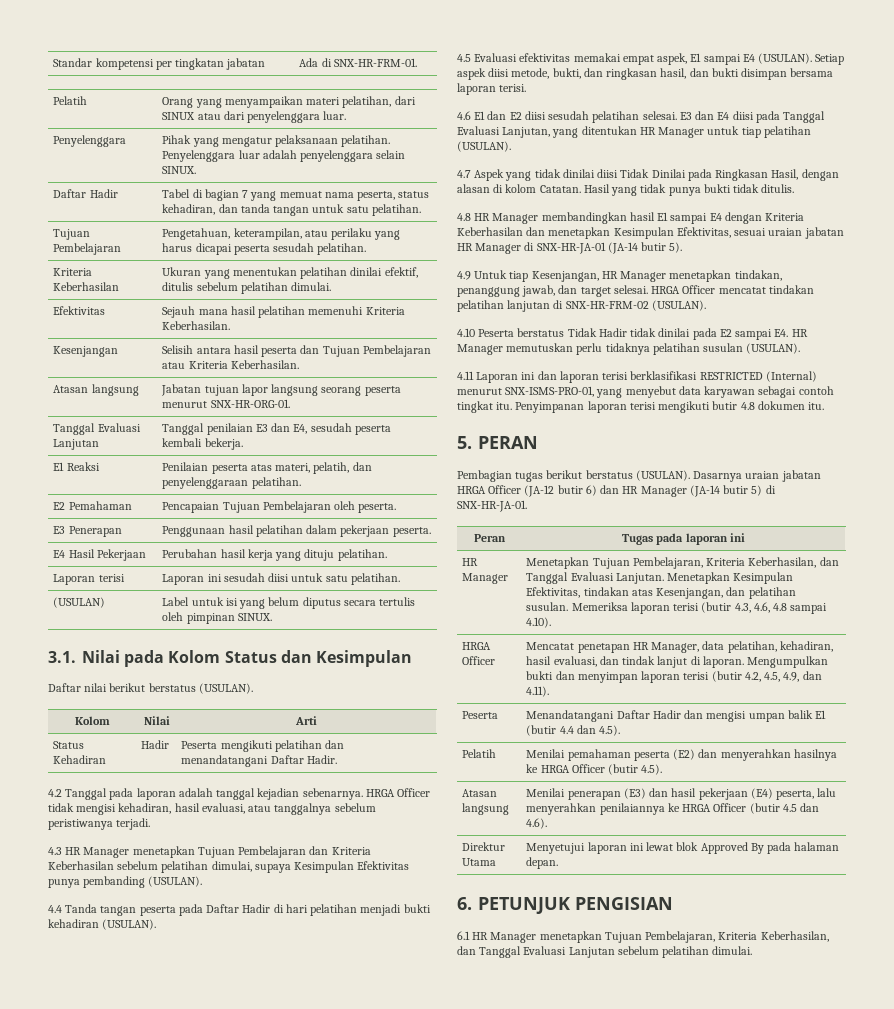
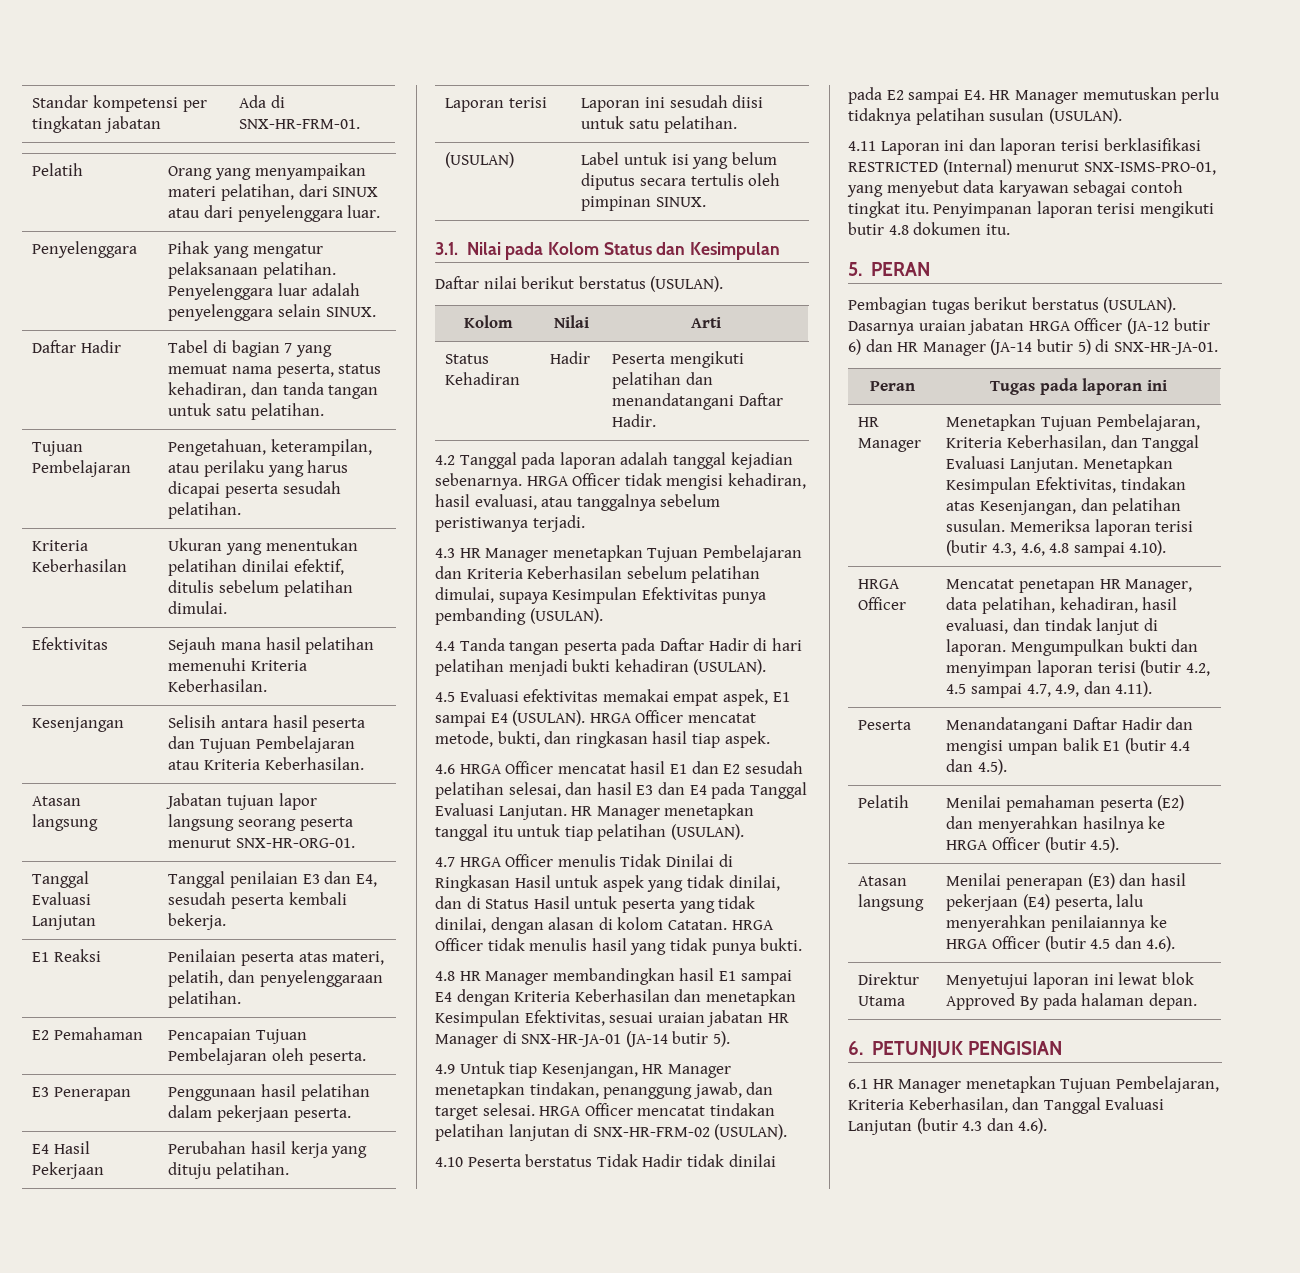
- Setiap aspek diisi metode, bukti, dan ringkasan hasil, dan bukti disimpan bersama laporan terisi.
- 4.6 E1 dan E2 diisi sesudah pelatihan selesai. E3 dan E4 diisi pada Tanggal Evaluasi Lanjutan, yang ditentukan HR Manager untuk tiap pelatihan (USULAN).
+ HRGA Officer mencatat metode, bukti, dan ringkasan hasil tiap aspek.
+ 4.6 HRGA Officer mencatat hasil E1 dan E2 sesudah pelatihan selesai, dan hasil E3 dan E4 pada Tanggal Evaluasi Lanjutan. HR Manager menetapkan tanggal itu untuk tiap pelatihan (USULAN).
- 4.7 Aspek yang tidak dinilai diisi Tidak Dinilai pada Ringkasan Hasil, dengan alasan di kolom Catatan.
+ 4.7 HRGA Officer menulis Tidak Dinilai di Ringkasan Hasil untuk aspek yang tidak dinilai, dan di Status Hasil untuk peserta yang tidak dinilai, dengan alasan di kolom Catatan.
- Hasil yang tidak punya bukti tidak ditulis.
+ HRGA Officer tidak menulis hasil yang tidak punya bukti.
- HRGA Officer | Mencatat penetapan HR Manager, data pelatihan, kehadiran, hasil evaluasi, dan tindak lanjut di laporan. Mengumpulkan bukti dan menyimpan laporan terisi (butir 4.2, 4.5, 4.9, dan 4.11).
+ HRGA Officer | Mencatat penetapan HR Manager, data pelatihan, kehadiran, hasil evaluasi, dan tindak lanjut di laporan. Mengumpulkan bukti dan menyimpan laporan terisi (butir 4.2, 4.5 sampai 4.7, 4.9, dan 4.11).
- 6.1 HR Manager menetapkan Tujuan Pembelajaran, Kriteria Keberhasilan, dan Tanggal Evaluasi Lanjutan sebelum pelatihan dimulai.
+ 6.1 HR Manager menetapkan Tujuan Pembelajaran, Kriteria Keberhasilan, dan Tanggal Evaluasi Lanjutan (butir 4.3 dan 4.6).

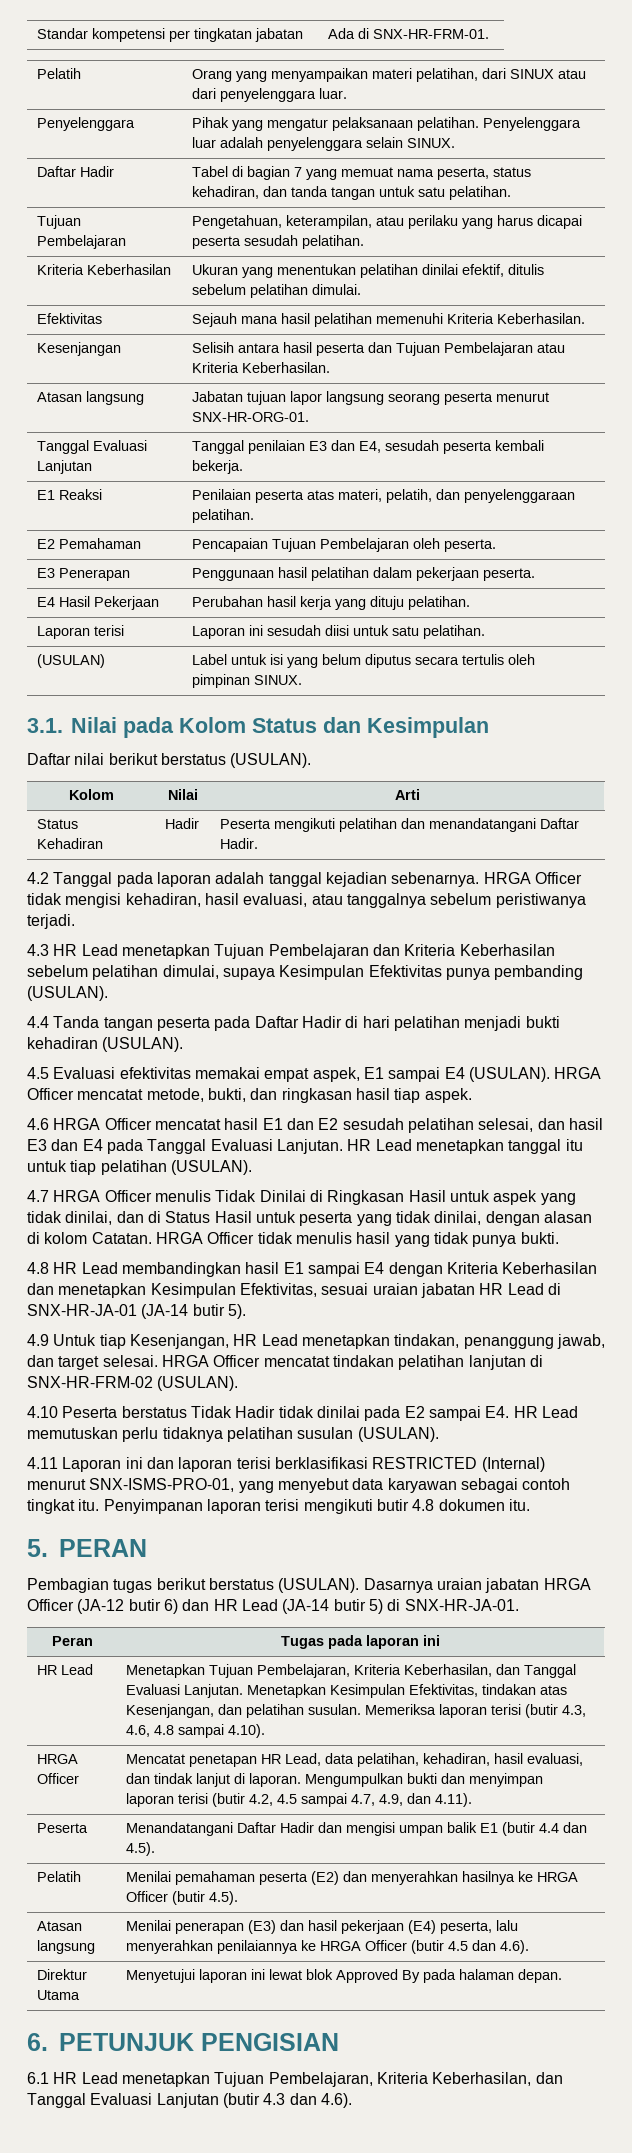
- 4.3 HR Manager menetapkan Tujuan Pembelajaran dan Kriteria Keberhasilan sebelum pelatihan dimulai, supaya Kesimpulan Efektivitas punya pembanding (USULAN).
+ 4.3 HR Lead menetapkan Tujuan Pembelajaran dan Kriteria Keberhasilan sebelum pelatihan dimulai, supaya Kesimpulan Efektivitas punya pembanding (USULAN).
- HR Manager menetapkan tanggal itu untuk tiap pelatihan (USULAN).
+ HR Lead menetapkan tanggal itu untuk tiap pelatihan (USULAN).
- 4.8 HR Manager membandingkan hasil E1 sampai E4 dengan Kriteria Keberhasilan dan menetapkan Kesimpulan Efektivitas, sesuai uraian jabatan HR Manager di SNX-HR-JA-01 (JA-14 butir 5).
+ 4.8 HR Lead membandingkan hasil E1 sampai E4 dengan Kriteria Keberhasilan dan menetapkan Kesimpulan Efektivitas, sesuai uraian jabatan HR Lead di SNX-HR-JA-01 (JA-14 butir 5).
- 4.9 Untuk tiap Kesenjangan, HR Manager menetapkan tindakan, penanggung jawab, dan target selesai.
+ 4.9 Untuk tiap Kesenjangan, HR Lead menetapkan tindakan, penanggung jawab, dan target selesai.
- 4.10 Peserta berstatus Tidak Hadir tidak dinilai pada E2 sampai E4. HR Manager memutuskan perlu tidaknya pelatihan susulan (USULAN).
+ 4.10 Peserta berstatus Tidak Hadir tidak dinilai pada E2 sampai E4. HR Lead memutuskan perlu tidaknya pelatihan susulan (USULAN).
- Dasarnya uraian jabatan HRGA Officer (JA-12 butir 6) dan HR Manager (JA-14 butir 5) di SNX-HR-JA-01.
+ Dasarnya uraian jabatan HRGA Officer (JA-12 butir 6) dan HR Lead (JA-14 butir 5) di SNX-HR-JA-01.
- HR Manager | Menetapkan Tujuan Pembelajaran, Kriteria Keberhasilan, dan Tanggal Evaluasi Lanjutan. Menetapkan Kesimpulan Efektivitas, tindakan atas Kesenjangan, dan pelatihan susulan. Memeriksa laporan terisi (butir 4.3, 4.6, 4.8 sampai 4.10).
+ HR Lead | Menetapkan Tujuan Pembelajaran, Kriteria Keberhasilan, dan Tanggal Evaluasi Lanjutan. Menetapkan Kesimpulan Efektivitas, tindakan atas Kesenjangan, dan pelatihan susulan. Memeriksa laporan terisi (butir 4.3, 4.6, 4.8 sampai 4.10).
- HRGA Officer | Mencatat penetapan HR Manager, data pelatihan, kehadiran, hasil evaluasi, dan tindak lanjut di laporan. Mengumpulkan bukti dan menyimpan laporan terisi (butir 4.2, 4.5 sampai 4.7, 4.9, dan 4.11).
+ HRGA Officer | Mencatat penetapan HR Lead, data pelatihan, kehadiran, hasil evaluasi, dan tindak lanjut di laporan. Mengumpulkan bukti dan menyimpan laporan terisi (butir 4.2, 4.5 sampai 4.7, 4.9, dan 4.11).
- 6.1 HR Manager menetapkan Tujuan Pembelajaran, Kriteria Keberhasilan, dan Tanggal Evaluasi Lanjutan (butir 4.3 dan 4.6).
+ 6.1 HR Lead menetapkan Tujuan Pembelajaran, Kriteria Keberhasilan, dan Tanggal Evaluasi Lanjutan (butir 4.3 dan 4.6).

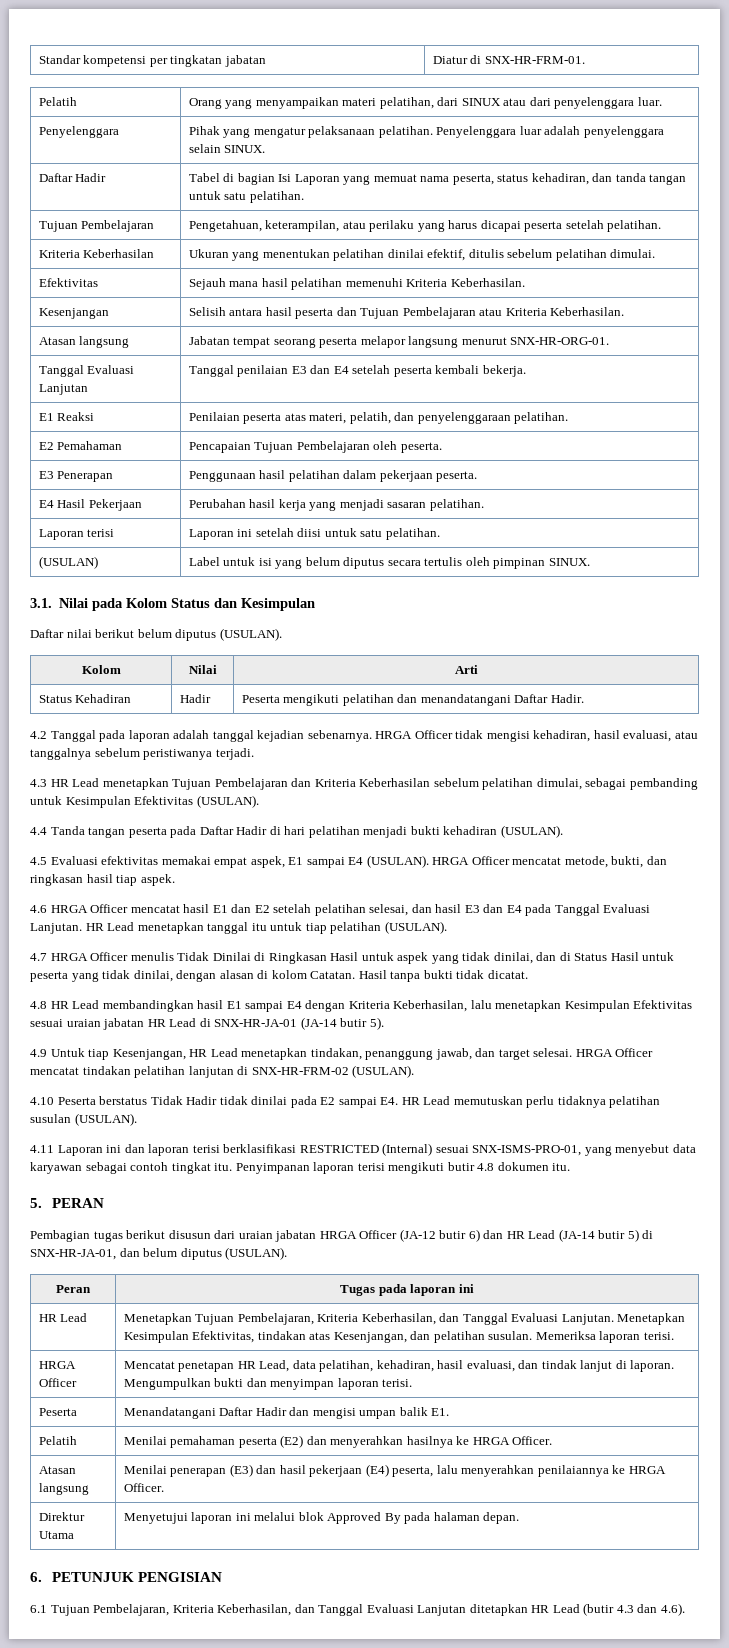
- Standar kompetensi per tingkatan jabatan | Ada di SNX-HR-FRM-01.
+ Standar kompetensi per tingkatan jabatan | Diatur di SNX-HR-FRM-01.
- Daftar Hadir | Tabel di bagian 7 yang memuat nama peserta, status kehadiran, dan tanda tangan untuk satu pelatihan.
+ Daftar Hadir | Tabel di bagian Isi Laporan yang memuat nama peserta, status kehadiran, dan tanda tangan untuk satu pelatihan.
- Tujuan Pembelajaran | Pengetahuan, keterampilan, atau perilaku yang harus dicapai peserta sesudah pelatihan.
+ Tujuan Pembelajaran | Pengetahuan, keterampilan, atau perilaku yang harus dicapai peserta setelah pelatihan.
- Atasan langsung | Jabatan tujuan lapor langsung seorang peserta menurut SNX-HR-ORG-01.
+ Atasan langsung | Jabatan tempat seorang peserta melapor langsung menurut SNX-HR-ORG-01.
- Tanggal Evaluasi Lanjutan | Tanggal penilaian E3 dan E4, sesudah peserta kembali bekerja.
+ Tanggal Evaluasi Lanjutan | Tanggal penilaian E3 dan E4 setelah peserta kembali bekerja.
- E4 Hasil Pekerjaan | Perubahan hasil kerja yang dituju pelatihan.
+ E4 Hasil Pekerjaan | Perubahan hasil kerja yang menjadi sasaran pelatihan.
- Laporan terisi | Laporan ini sesudah diisi untuk satu pelatihan.
+ Laporan terisi | Laporan ini setelah diisi untuk satu pelatihan.
- Daftar nilai berikut berstatus (USULAN).
+ Daftar nilai berikut belum diputus (USULAN).
- 4.3 HR Lead menetapkan Tujuan Pembelajaran dan Kriteria Keberhasilan sebelum pelatihan dimulai, supaya Kesimpulan Efektivitas punya pembanding (USULAN).
+ 4.3 HR Lead menetapkan Tujuan Pembelajaran dan Kriteria Keberhasilan sebelum pelatihan dimulai, sebagai pembanding untuk Kesimpulan Efektivitas (USULAN).
- 4.6 HRGA Officer mencatat hasil E1 dan E2 sesudah pelatihan selesai, dan hasil E3 dan E4 pada Tanggal Evaluasi Lanjutan.
+ 4.6 HRGA Officer mencatat hasil E1 dan E2 setelah pelatihan selesai, dan hasil E3 dan E4 pada Tanggal Evaluasi Lanjutan.
- HRGA Officer tidak menulis hasil yang tidak punya bukti.
+ Hasil tanpa bukti tidak dicatat.
- 4.8 HR Lead membandingkan hasil E1 sampai E4 dengan Kriteria Keberhasilan dan menetapkan Kesimpulan Efektivitas, sesuai uraian jabatan HR Lead di SNX-HR-JA-01 (JA-14 butir 5).
+ 4.8 HR Lead membandingkan hasil E1 sampai E4 dengan Kriteria Keberhasilan, lalu menetapkan Kesimpulan Efektivitas sesuai uraian jabatan HR Lead di SNX-HR-JA-01 (JA-14 butir 5).
- 4.11 Laporan ini dan laporan terisi berklasifikasi RESTRICTED (Internal) menurut SNX-ISMS-PRO-01, yang menyebut data karyawan sebagai contoh tingkat itu.
+ 4.11 Laporan ini dan laporan terisi berklasifikasi RESTRICTED (Internal) sesuai SNX-ISMS-PRO-01, yang menyebut data karyawan sebagai contoh tingkat itu.
- Pembagian tugas berikut berstatus (USULAN). Dasarnya uraian jabatan HRGA Officer (JA-12 butir 6) dan HR Lead (JA-14 butir 5) di SNX-HR-JA-01.
+ Pembagian tugas berikut disusun dari uraian jabatan HRGA Officer (JA-12 butir 6) dan HR Lead (JA-14 butir 5) di SNX-HR-JA-01, dan belum diputus (USULAN).
- HR Lead | Menetapkan Tujuan Pembelajaran, Kriteria Keberhasilan, dan Tanggal Evaluasi Lanjutan. Menetapkan Kesimpulan Efektivitas, tindakan atas Kesenjangan, dan pelatihan susulan. Memeriksa laporan terisi (butir 4.3, 4.6, 4.8 sampai 4.10).
+ HR Lead | Menetapkan Tujuan Pembelajaran, Kriteria Keberhasilan, dan Tanggal Evaluasi Lanjutan. Menetapkan Kesimpulan Efektivitas, tindakan atas Kesenjangan, dan pelatihan susulan. Memeriksa laporan terisi.
- HRGA Officer | Mencatat penetapan HR Lead, data pelatihan, kehadiran, hasil evaluasi, dan tindak lanjut di laporan. Mengumpulkan bukti dan menyimpan laporan terisi (butir 4.2, 4.5 sampai 4.7, 4.9, dan 4.11).
+ HRGA Officer | Mencatat penetapan HR Lead, data pelatihan, kehadiran, hasil evaluasi, dan tindak lanjut di laporan. Mengumpulkan bukti dan menyimpan laporan terisi.
- Peserta | Menandatangani Daftar Hadir dan mengisi umpan balik E1 (butir 4.4 dan 4.5).
+ Peserta | Menandatangani Daftar Hadir dan mengisi umpan balik E1.
- Pelatih | Menilai pemahaman peserta (E2) dan menyerahkan hasilnya ke HRGA Officer (butir 4.5).
+ Pelatih | Menilai pemahaman peserta (E2) dan menyerahkan hasilnya ke HRGA Officer.
- Atasan langsung | Menilai penerapan (E3) dan hasil pekerjaan (E4) peserta, lalu menyerahkan penilaiannya ke HRGA Officer (butir 4.5 dan 4.6).
+ Atasan langsung | Menilai penerapan (E3) dan hasil pekerjaan (E4) peserta, lalu menyerahkan penilaiannya ke HRGA Officer.
- Direktur Utama | Menyetujui laporan ini lewat blok Approved By pada halaman depan.
+ Direktur Utama | Menyetujui laporan ini melalui blok Approved By pada halaman depan.
- 6.1 HR Lead menetapkan Tujuan Pembelajaran, Kriteria Keberhasilan, dan Tanggal Evaluasi Lanjutan (butir 4.3 dan 4.6).
+ 6.1 Tujuan Pembelajaran, Kriteria Keberhasilan, dan Tanggal Evaluasi Lanjutan ditetapkan HR Lead (butir 4.3 dan 4.6).

